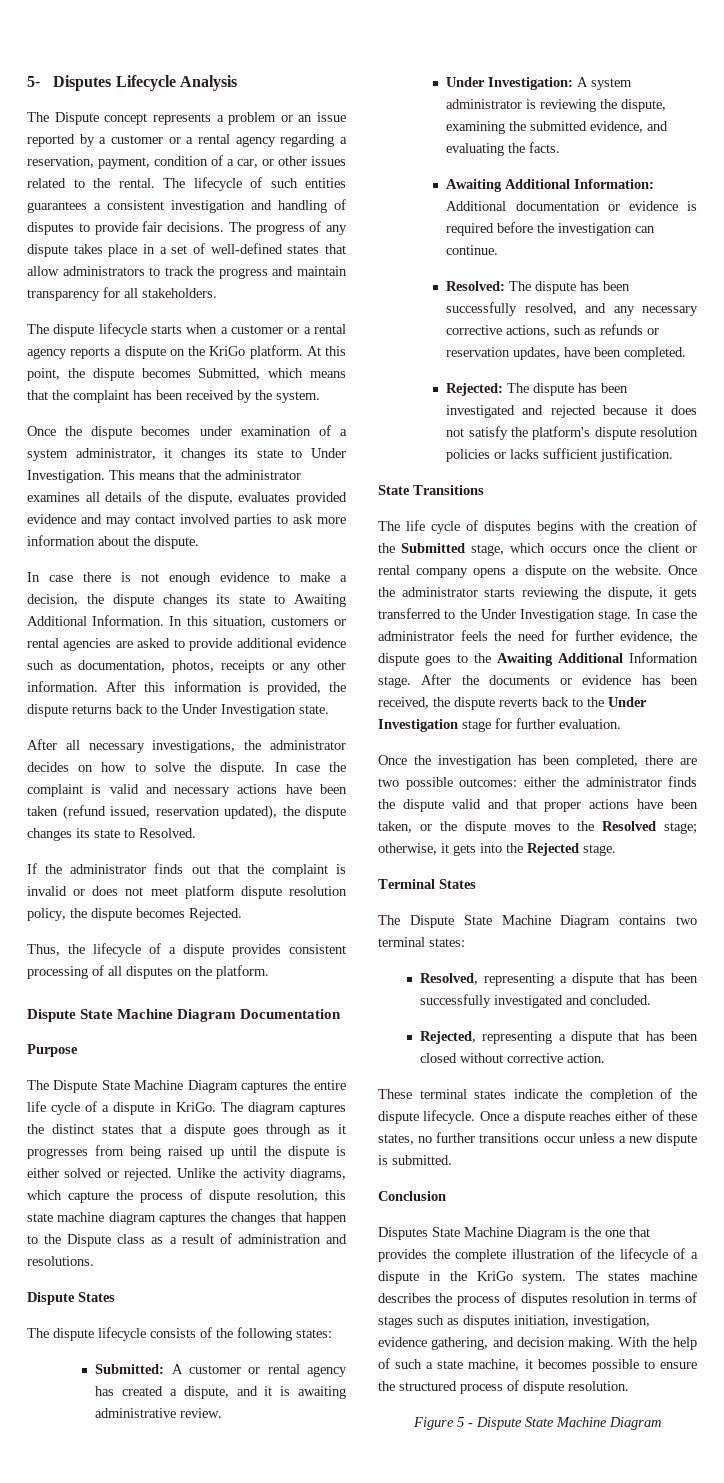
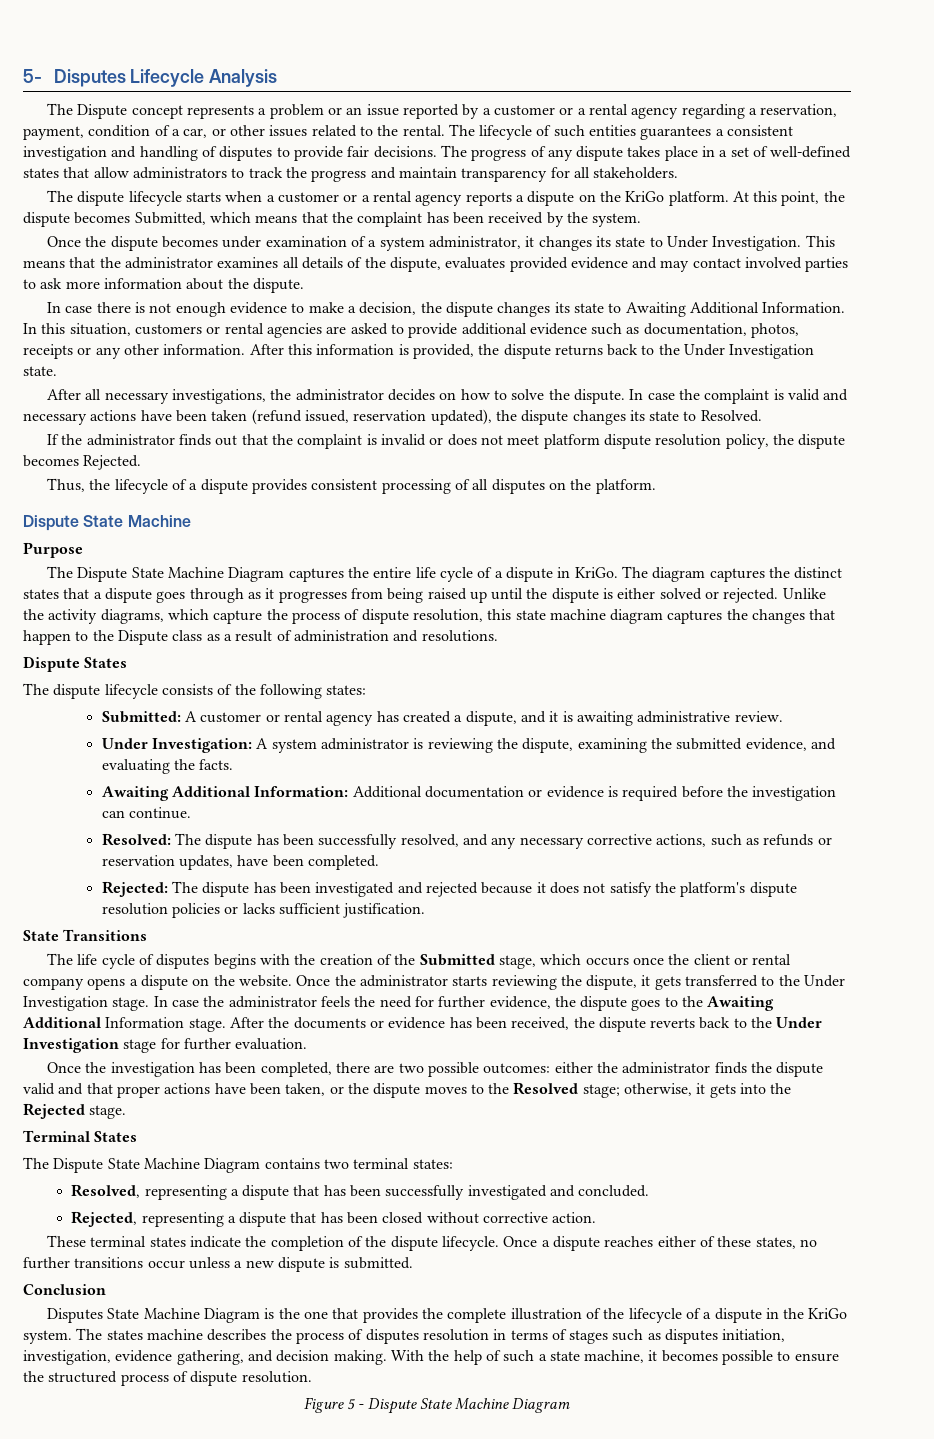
  Thus, the lifecycle of a dispute provides consistent processing of all disputes on the platform.
- Dispute State Machine Diagram Documentation
+ Dispute State Machine

